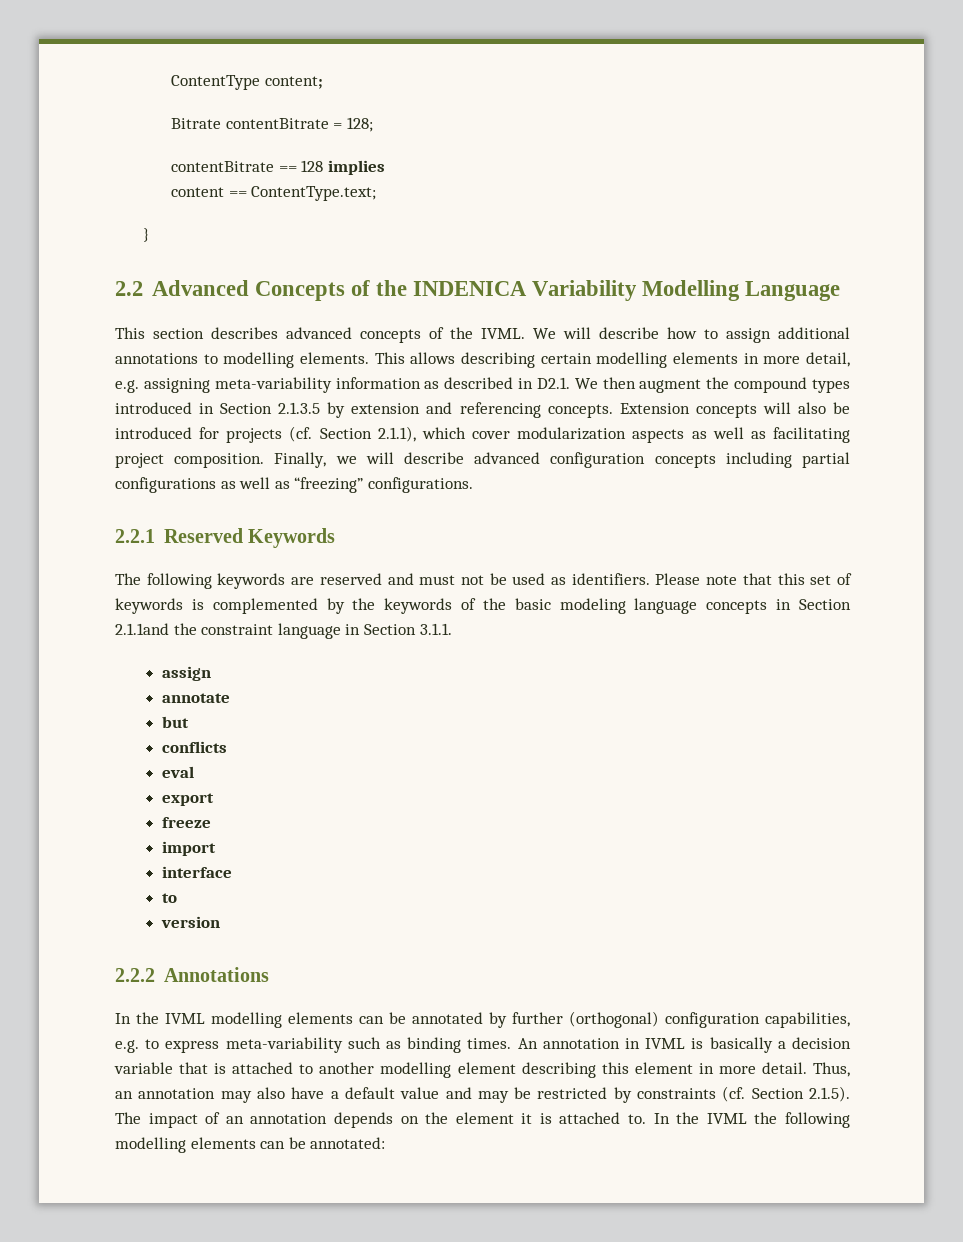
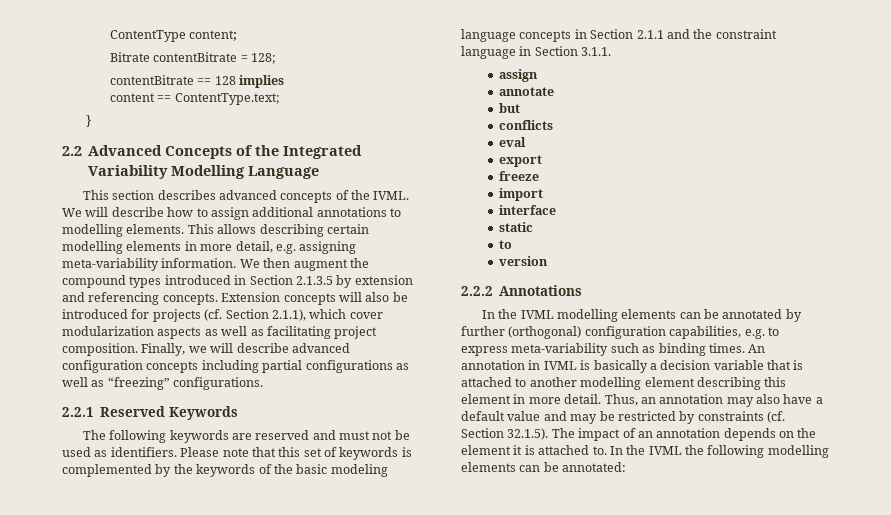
- 2.2 Advanced Concepts of the INDENICA Variability Modelling Language
+ 2.2 Advanced Concepts of the Integrated Variability Modelling Language
- This allows describing certain modelling elements in more detail, e.g. assigning meta-variability information as described in D2.1. We then augment the compound types introduced in Section 2.1.3.5 by extension and referencing concepts.
+ This allows describing certain modelling elements in more detail, e.g. assigning meta-variability information. We then augment the compound types introduced in Section 2.1.3.5 by extension and referencing concepts.
- Please note that this set of keywords is complemented by the keywords of the basic modeling language concepts in Section 2.1.1and the constraint language in Section 3.1.1.
+ Please note that this set of keywords is complemented by the keywords of the basic modeling language concepts in Section 2.1.1 and the constraint language in Section 3.1.1.
+ static
- Thus, an annotation may also have a default value and may be restricted by constraints (cf. Section 2.1.5). The impact of an annotation depends on the element it is attached to.
+ Thus, an annotation may also have a default value and may be restricted by constraints (cf. Section 32.1.5). The impact of an annotation depends on the element it is attached to.

